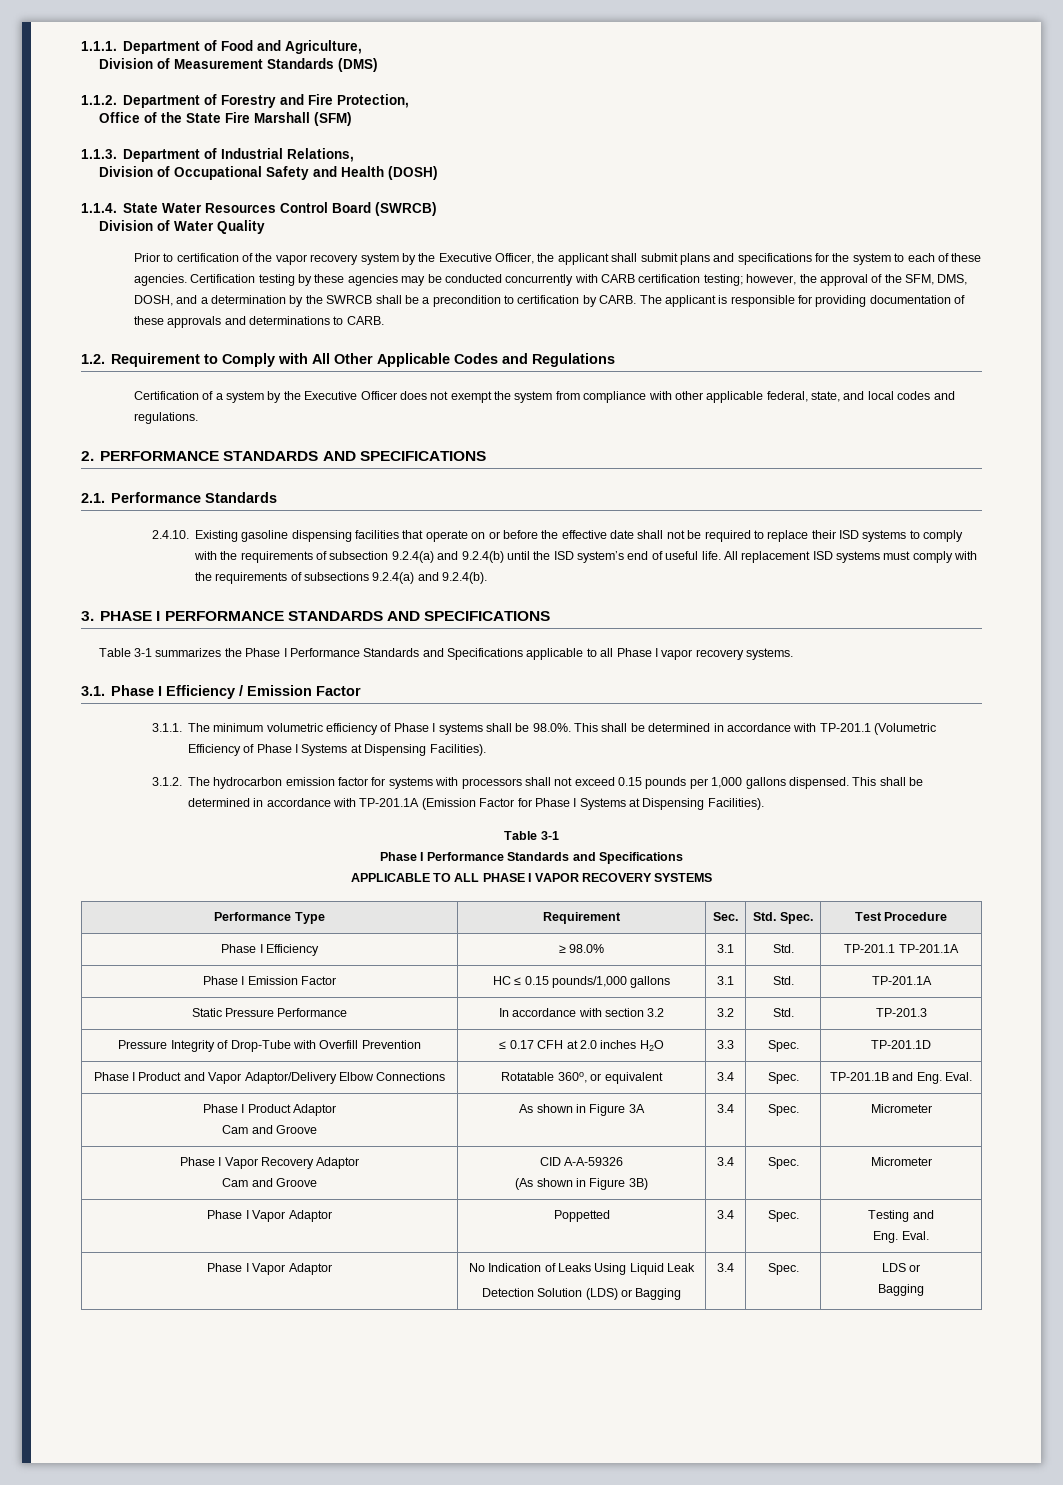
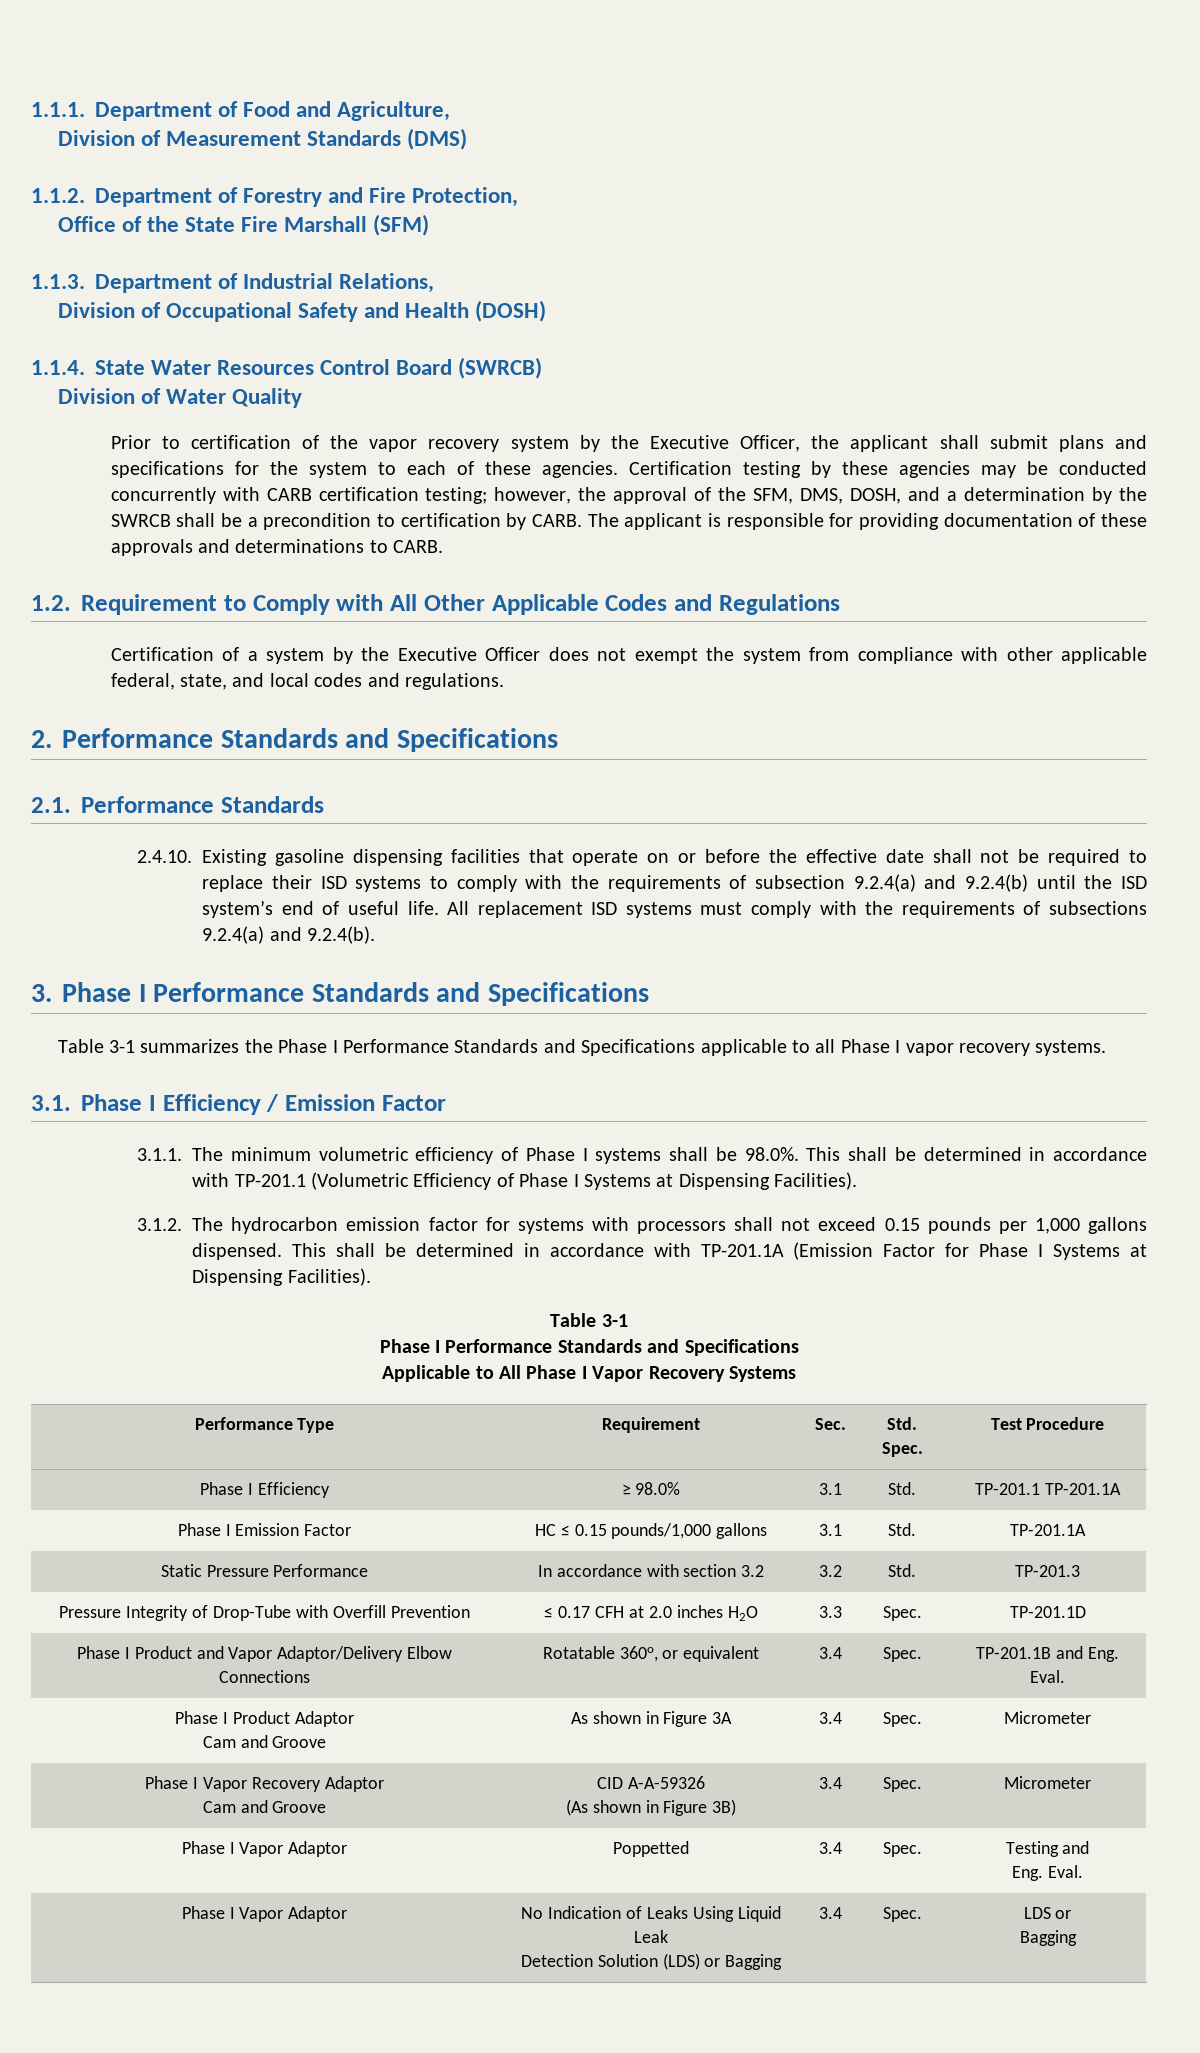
- 2. PERFORMANCE STANDARDS AND SPECIFICATIONS
+ 2. Performance Standards and Specifications
- 3. PHASE I PERFORMANCE STANDARDS AND SPECIFICATIONS
+ 3. Phase I Performance Standards and Specifications
- APPLICABLE TO ALL PHASE I VAPOR RECOVERY SYSTEMS
+ Applicable to All Phase I Vapor Recovery Systems

